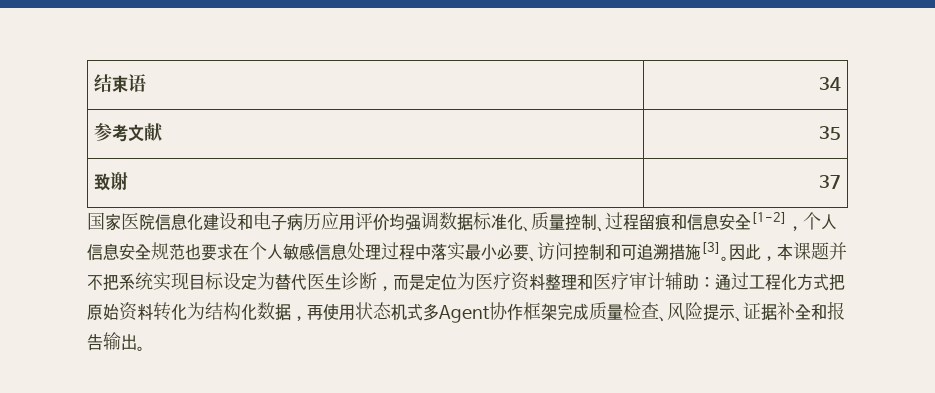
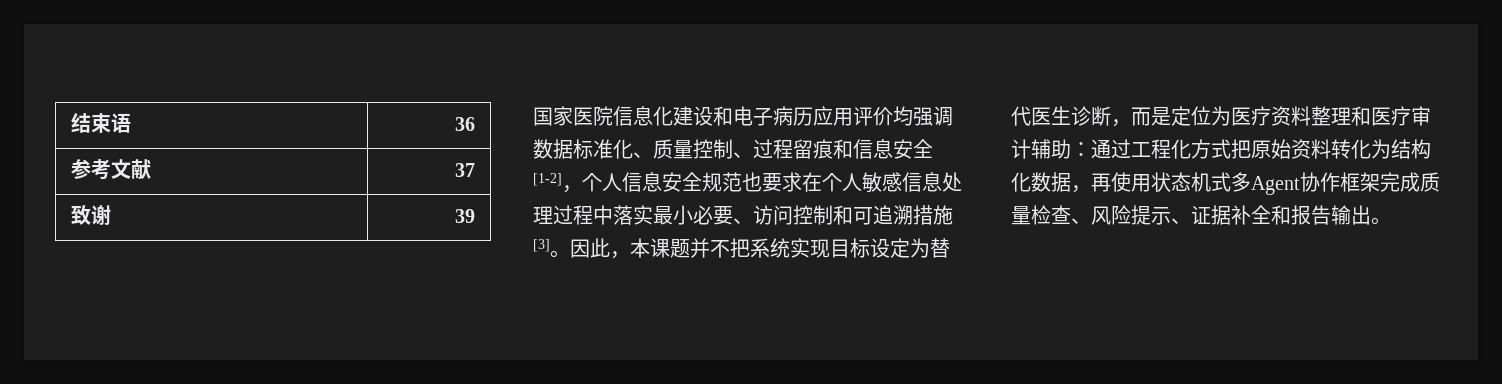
- 结束语 | 34
+ 结束语 | 36
- 参考文献 | 35
+ 参考文献 | 37
- 致谢 | 37
+ 致谢 | 39

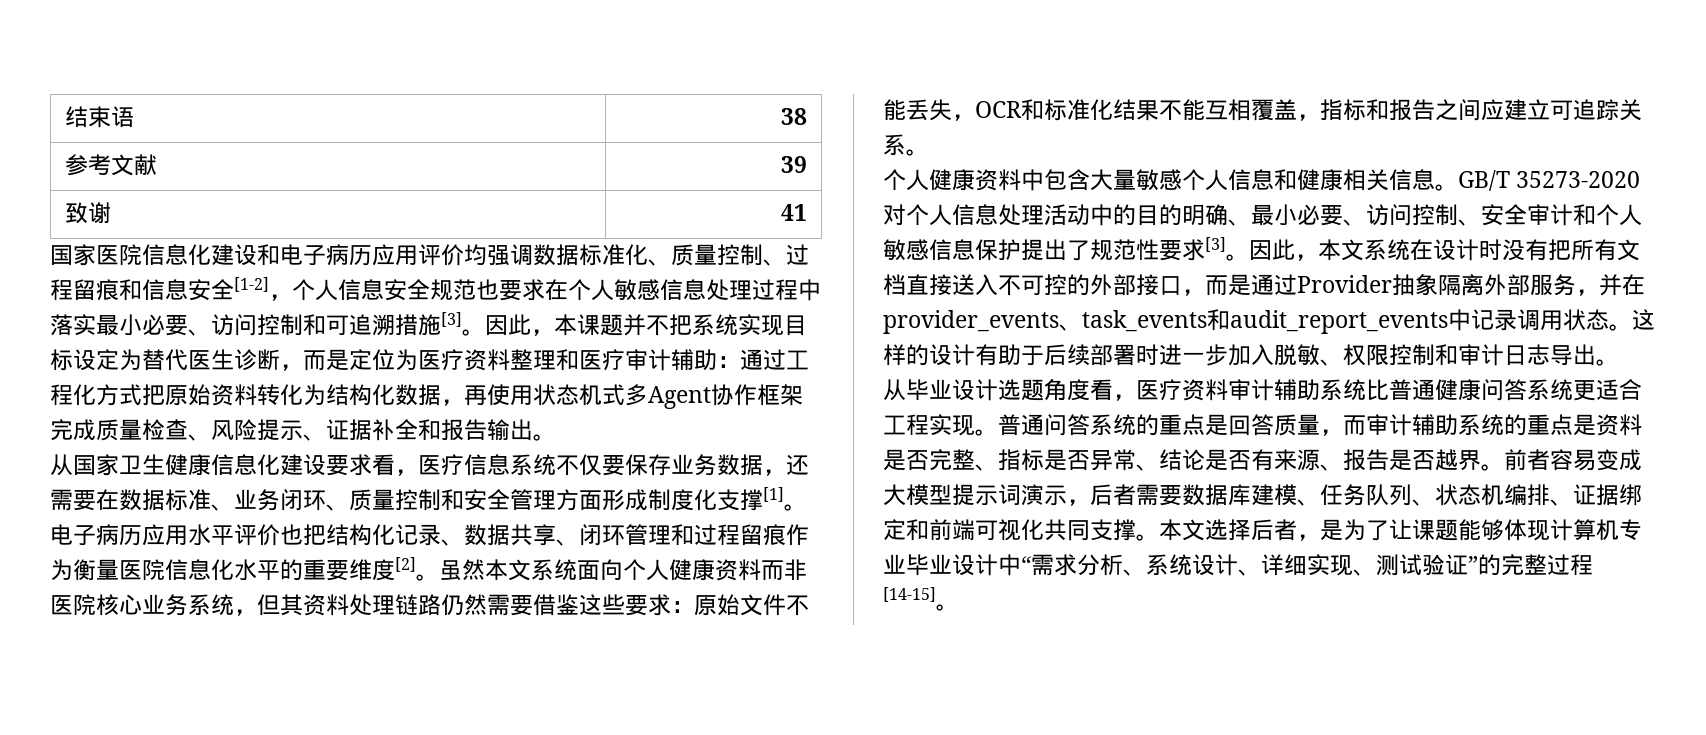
- 结束语 | 36
+ 结束语 | 38
- 参考文献 | 37
+ 参考文献 | 39
- 致谢 | 39
+ 致谢 | 41
+ 从国家卫生健康信息化建设要求看，医疗信息系统不仅要保存业务数据，还需要在数据标准、业务闭环、质量控制和安全管理方面形成制度化支撑[1]。电子病历应用水平评价也把结构化记录、数据共享、闭环管理和过程留痕作为衡量医院信息化水平的重要维度[2]。虽然本文系统面向个人健康资料而非医院核心业务系统，但其资料处理链路仍然需要借鉴这些要求：原始文件不能丢失，OCR和标准化结果不能互相覆盖，指标和报告之间应建立可追踪关系。
+ 个人健康资料中包含大量敏感个人信息和健康相关信息。GB/T 35273-2020对个人信息处理活动中的目的明确、最小必要、访问控制、安全审计和个人敏感信息保护提出了规范性要求[3]。因此，本文系统在设计时没有把所有文档直接送入不可控的外部接口，而是通过Provider抽象隔离外部服务，并在provider_events、task_events和audit_report_events中记录调用状态。这样的设计有助于后续部署时进一步加入脱敏、权限控制和审计日志导出。
+ 从毕业设计选题角度看，医疗资料审计辅助系统比普通健康问答系统更适合工程实现。普通问答系统的重点是回答质量，而审计辅助系统的重点是资料是否完整、指标是否异常、结论是否有来源、报告是否越界。前者容易变成大模型提示词演示，后者需要数据库建模、任务队列、状态机编排、证据绑定和前端可视化共同支撑。本文选择后者，是为了让课题能够体现计算机专业毕业设计中“需求分析、系统设计、详细实现、测试验证”的完整过程[14-15]。

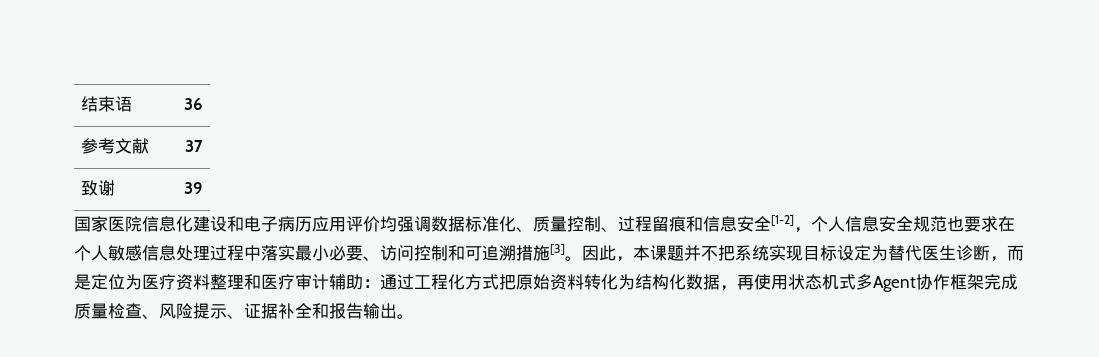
- 结束语 | 38
+ 结束语 | 36
- 参考文献 | 39
+ 参考文献 | 37
- 致谢 | 41
+ 致谢 | 39
- 从国家卫生健康信息化建设要求看，医疗信息系统不仅要保存业务数据，还需要在数据标准、业务闭环、质量控制和安全管理方面形成制度化支撑[1]。电子病历应用水平评价也把结构化记录、数据共享、闭环管理和过程留痕作为衡量医院信息化水平的重要维度[2]。虽然本文系统面向个人健康资料而非医院核心业务系统，但其资料处理链路仍然需要借鉴这些要求：原始文件不能丢失，OCR和标准化结果不能互相覆盖，指标和报告之间应建立可追踪关系。
- 个人健康资料中包含大量敏感个人信息和健康相关信息。GB/T 35273-2020对个人信息处理活动中的目的明确、最小必要、访问控制、安全审计和个人敏感信息保护提出了规范性要求[3]。因此，本文系统在设计时没有把所有文档直接送入不可控的外部接口，而是通过Provider抽象隔离外部服务，并在provider_events、task_events和audit_report_events中记录调用状态。这样的设计有助于后续部署时进一步加入脱敏、权限控制和审计日志导出。
- 从毕业设计选题角度看，医疗资料审计辅助系统比普通健康问答系统更适合工程实现。普通问答系统的重点是回答质量，而审计辅助系统的重点是资料是否完整、指标是否异常、结论是否有来源、报告是否越界。前者容易变成大模型提示词演示，后者需要数据库建模、任务队列、状态机编排、证据绑定和前端可视化共同支撑。本文选择后者，是为了让课题能够体现计算机专业毕业设计中“需求分析、系统设计、详细实现、测试验证”的完整过程[14-15]。

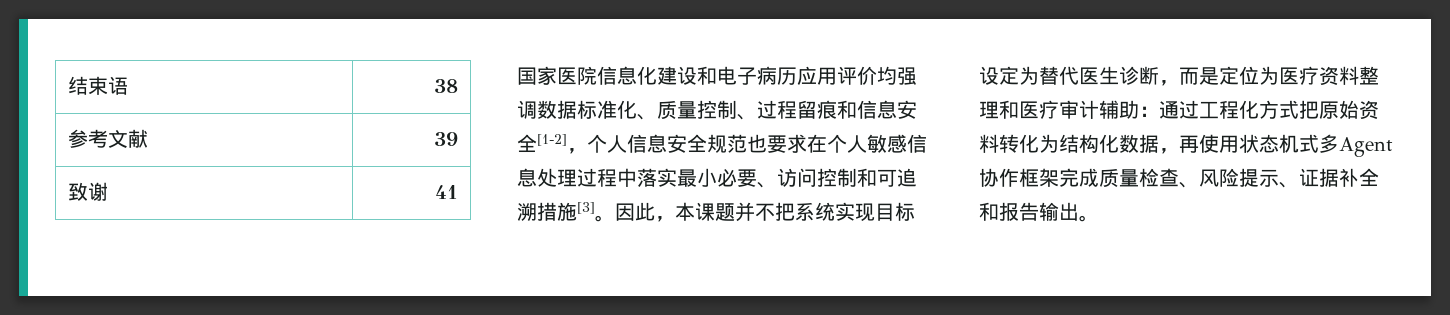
- 结束语 | 36
+ 结束语 | 38
- 参考文献 | 37
+ 参考文献 | 39
- 致谢 | 39
+ 致谢 | 41

